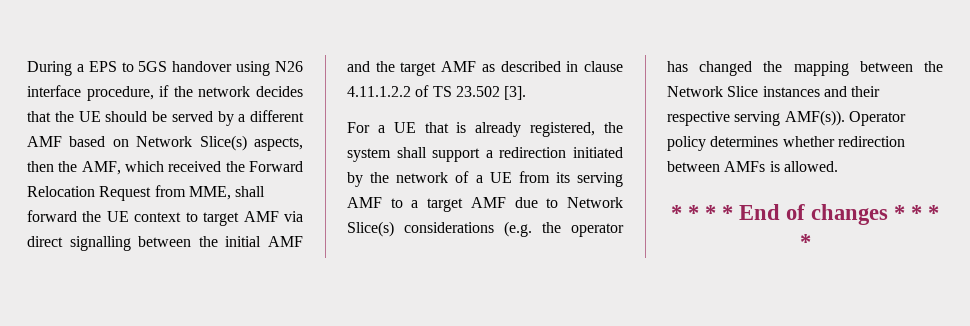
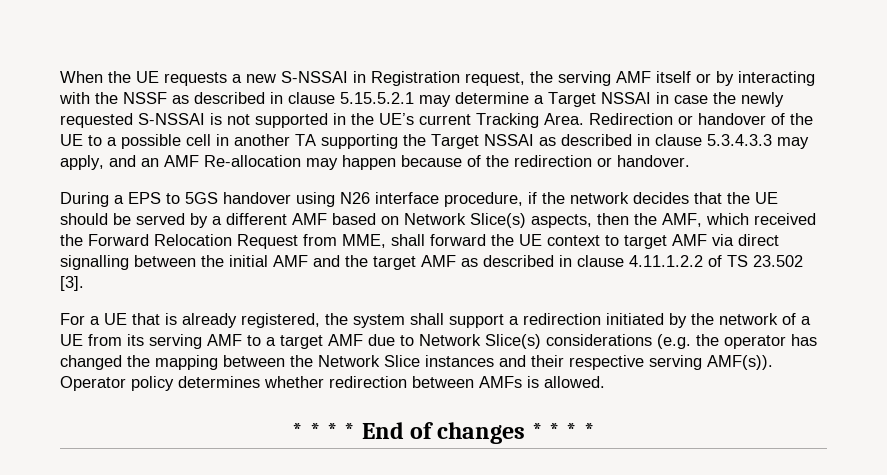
+ When the UE requests a new S-NSSAI in Registration request, the serving AMF itself or by interacting with the NSSF as described in clause 5.15.5.2.1 may determine a Target NSSAI in case the newly requested S-NSSAI is not supported in the UE’s current Tracking Area. Redirection or handover of the UE to a possible cell in another TA supporting the Target NSSAI as described in clause 5.3.4.3.3 may apply, and an AMF Re-allocation may happen because of the redirection or handover.

